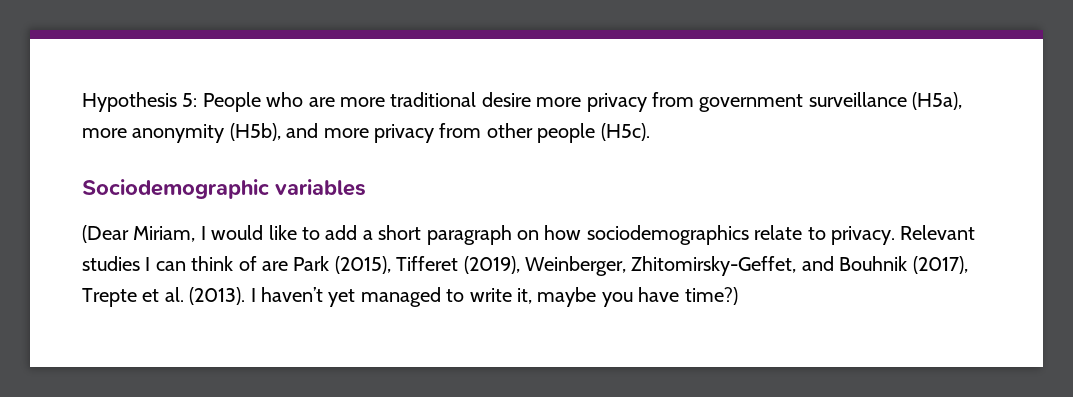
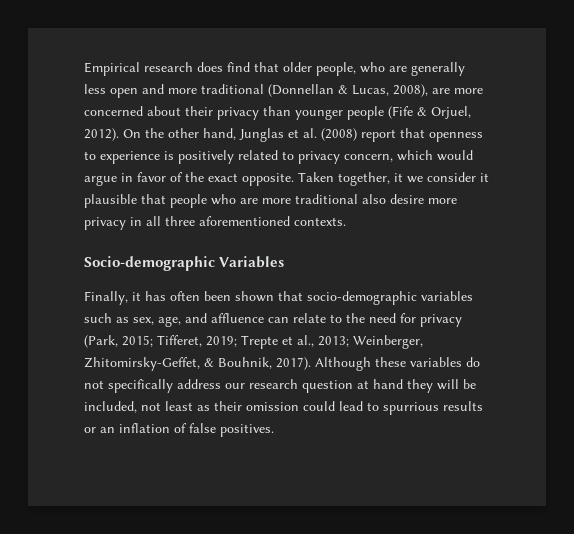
- Hypothesis 5: People who are more traditional desire more privacy from government surveillance (H5a), more anonymity (H5b), and more privacy from other people (H5c).
- Sociodemographic variables
- (Dear Miriam, I would like to add a short paragraph on how sociodemographics relate to privacy. Relevant studies I can think of are Park (2015), Tifferet (2019), Weinberger, Zhitomirsky-Geffet, and Bouhnik (2017), Trepte et al. (2013). I haven’t yet managed to write it, maybe you have time?)
+ Empirical research does find that older people, who are generally less open and more traditional (Donnellan & Lucas, 2008), are more concerned about their privacy than younger people (Fife & Orjuel, 2012). On the other hand, Junglas et al. (2008) report that openness to experience is positively related to privacy concern, which would argue in favor of the exact opposite. Taken together, it we consider it plausible that people who are more traditional also desire more privacy in all three aforementioned contexts.
+ Socio-demographic Variables
+ Finally, it has often been shown that socio-demographic variables such as sex, age, and affluence can relate to the need for privacy (Park, 2015; Tifferet, 2019; Trepte et al., 2013; Weinberger, Zhitomirsky-Geffet, & Bouhnik, 2017). Although these variables do not specifically address our research question at hand they will be included, not least as their omission could lead to spurrious results or an inflation of false positives.

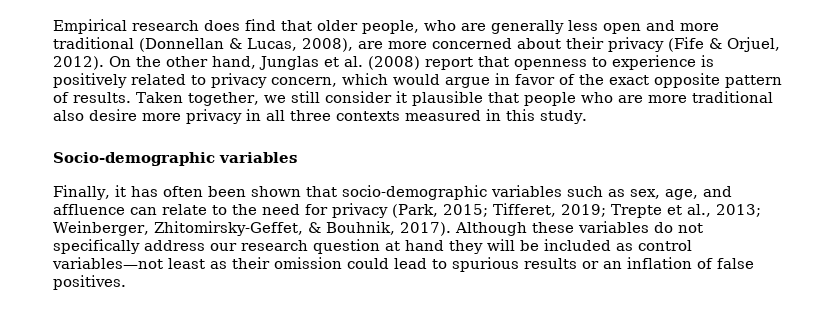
- Empirical research does find that older people, who are generally less open and more traditional (Donnellan & Lucas, 2008), are more concerned about their privacy than younger people (Fife & Orjuel, 2012).
+ Empirical research does find that older people, who are generally less open and more traditional (Donnellan & Lucas, 2008), are more concerned about their privacy (Fife & Orjuel, 2012).
- On the other hand, Junglas et al. (2008) report that openness to experience is positively related to privacy concern, which would argue in favor of the exact opposite. Taken together, it we consider it plausible that people who are more traditional also desire more privacy in all three aforementioned contexts.
+ On the other hand, Junglas et al. (2008) report that openness to experience is positively related to privacy concern, which would argue in favor of the exact opposite pattern of results. Taken together, we still consider it plausible that people who are more traditional also desire more privacy in all three contexts measured in this study.
- Socio-demographic Variables
+ Socio-demographic variables
- Although these variables do not specifically address our research question at hand they will be included, not least as their omission could lead to spurrious results or an inflation of false positives.
+ Although these variables do not specifically address our research question at hand they will be included as control variables—not least as their omission could lead to spurious results or an inflation of false positives.

